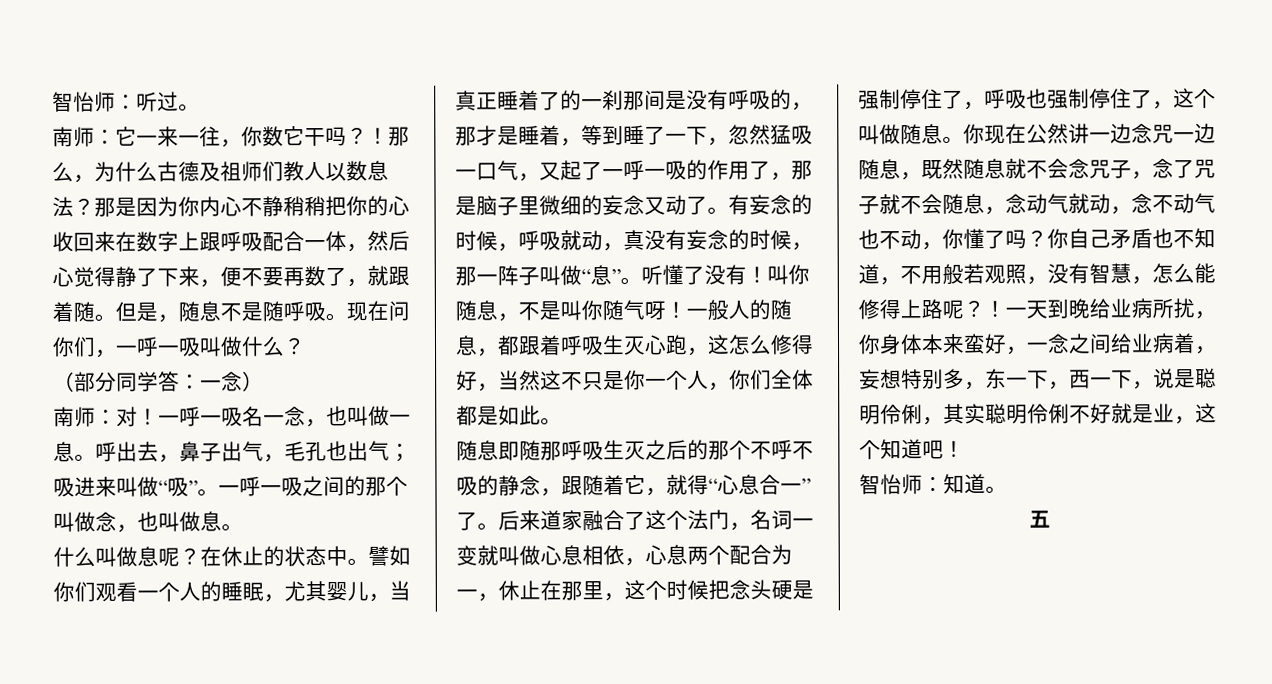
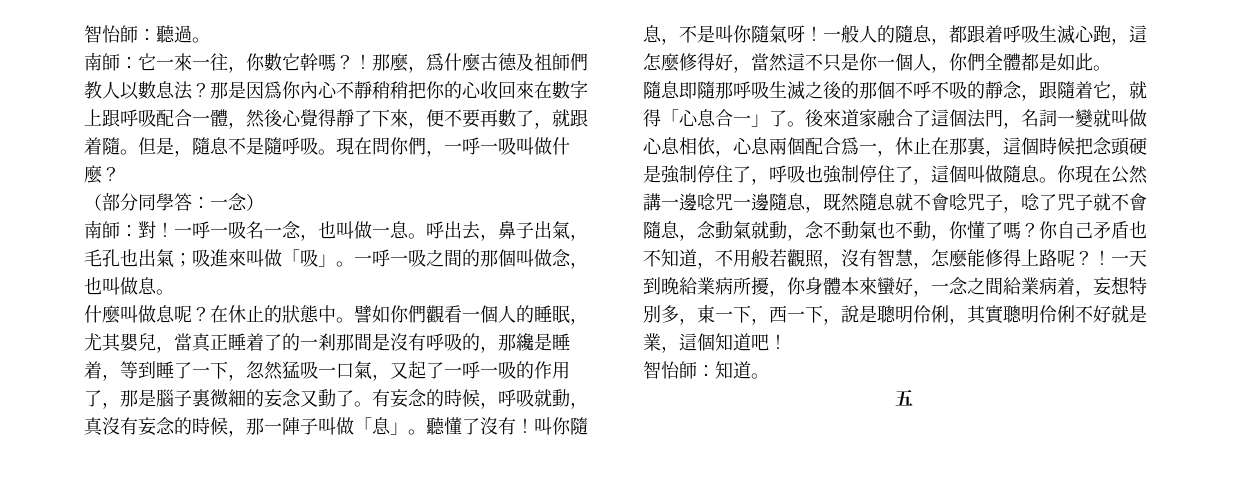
- 智怡师：听过。
+ 智怡師：聽過。
- 南师：它一来一往，你数它干吗？！那么，为什么古德及祖师们教人以数息法？那是因为你内心不静稍稍把你的心收回来在数字上跟呼吸配合一体，然后心觉得静了下来，便不要再数了，就跟着随。
+ 南師：它一來一往，你數它幹嗎？！那麼，爲什麼古德及祖師們教人以數息法？那是因爲你內心不靜稍稍把你的心收回來在數字上跟呼吸配合一體，然後心覺得靜了下來，便不要再數了，就跟着隨。
- 但是，随息不是随呼吸。现在问你们，一呼一吸叫做什么？
+ 但是，隨息不是隨呼吸。現在問你們，一呼一吸叫做什麼？
- （部分同学答：一念）
+ （部分同學答：一念）
- 南师：对！
+ 南師：對！
- 呼出去，鼻子出气，毛孔也出气；吸进来叫做“吸”。
+ 呼出去，鼻子出氣，毛孔也出氣；吸進來叫做「吸」。
- 一呼一吸之间的那个叫做念，也叫做息。
+ 一呼一吸之間的那個叫做念，也叫做息。
- 什么叫做息呢？
+ 什麼叫做息呢？
- 在休止的状态中。
+ 在休止的狀態中。
- 譬如你们观看一个人的睡眠，尤其婴儿，当真正睡着了的一刹那间是没有呼吸的，那才是睡着，等到睡了一下，忽然猛吸一口气，又起了一呼一吸的作用了，那是脑子里微细的妄念又动了。
+ 譬如你們觀看一個人的睡眠，尤其嬰兒，當真正睡着了的一剎那間是沒有呼吸的，那纔是睡着，等到睡了一下，忽然猛吸一口氣，又起了一呼一吸的作用了，那是腦子裏微細的妄念又動了。
- 有妄念的时候，呼吸就动，真没有妄念的时候，那一阵子叫做“息”。听懂了没有！
+ 有妄念的時候，呼吸就動，真沒有妄念的時候，那一陣子叫做「息」。聽懂了沒有！
- 叫你随息，不是叫你随气呀！
+ 叫你隨息，不是叫你隨氣呀！
- 一般人的随息，都跟着呼吸生灭心跑，这怎么修得好，当然这不只是你一个人，你们全体都是如此。
+ 一般人的隨息，都跟着呼吸生滅心跑，這怎麼修得好，當然這不只是你一個人，你們全體都是如此。
- 随息即随那呼吸生灭之后的那个不呼不吸的静念，跟随着它，就得“心息合一”了。后来道家融合了这个法门，名词一变就叫做心息相依，心息两个配合为一，休止在那里，这个时候把念头硬是强制停住了，呼吸也强制停住了，这个叫做随息。你现在公然讲一边念咒一边随息，既然随息就不会念咒子，念了咒子就不会随息，念动气就动，念不动气也不动，你懂了吗？
+ 隨息即隨那呼吸生滅之後的那個不呼不吸的靜念，跟隨着它，就得「心息合一」了。後來道家融合了這個法門，名詞一變就叫做心息相依，心息兩個配合爲一，休止在那裏，這個時候把念頭硬是強制停住了，呼吸也強制停住了，這個叫做隨息。你現在公然講一邊唸咒一邊隨息，既然隨息就不會唸咒子，唸了咒子就不會隨息，念動氣就動，念不動氣也不動，你懂了嗎？
- 你自己矛盾也不知道，不用般若观照，没有智慧，怎么能修得上路呢？
+ 你自己矛盾也不知道，不用般若觀照，沒有智慧，怎麼能修得上路呢？
- 一天到晚给业病所扰，你身体本来蛮好，一念之间给业病着，妄想特别多，东一下，西一下，说是聪明伶俐，其实聪明伶俐不好就是业，这个知道吧！
+ 一天到晚給業病所擾，你身體本來蠻好，一念之間給業病着，妄想特別多，東一下，西一下，說是聰明伶俐，其實聰明伶俐不好就是業，這個知道吧！
- 智怡师：知道。
+ 智怡師：知道。

